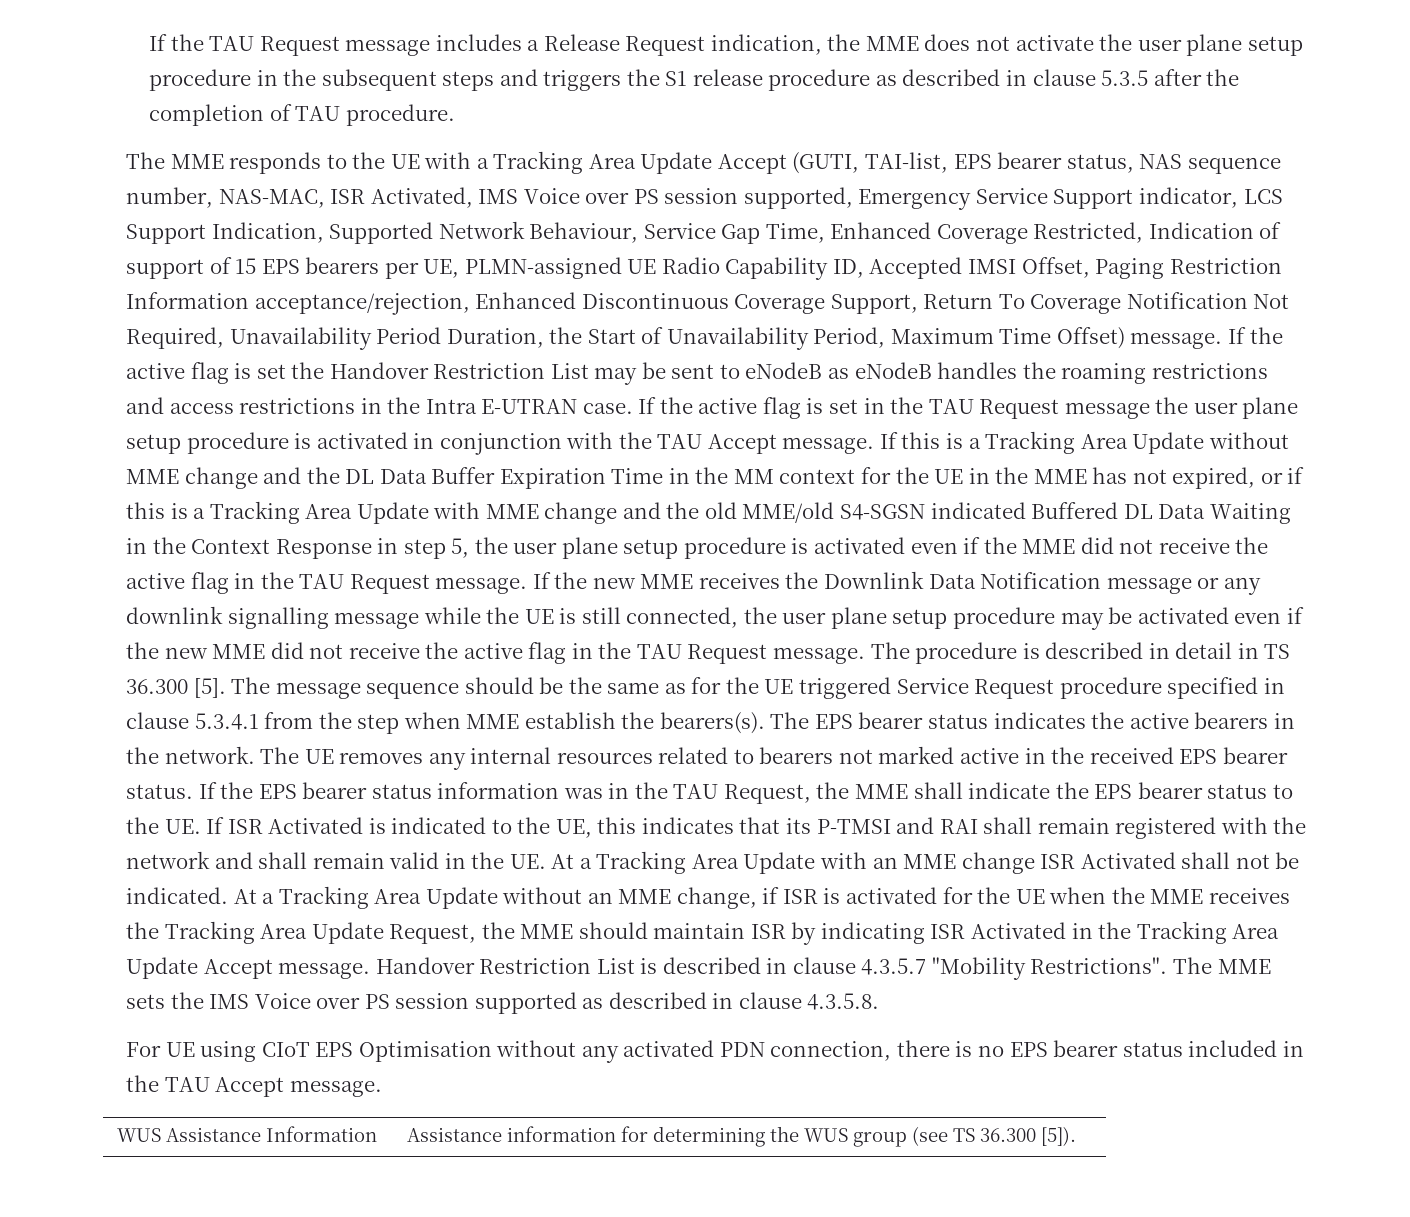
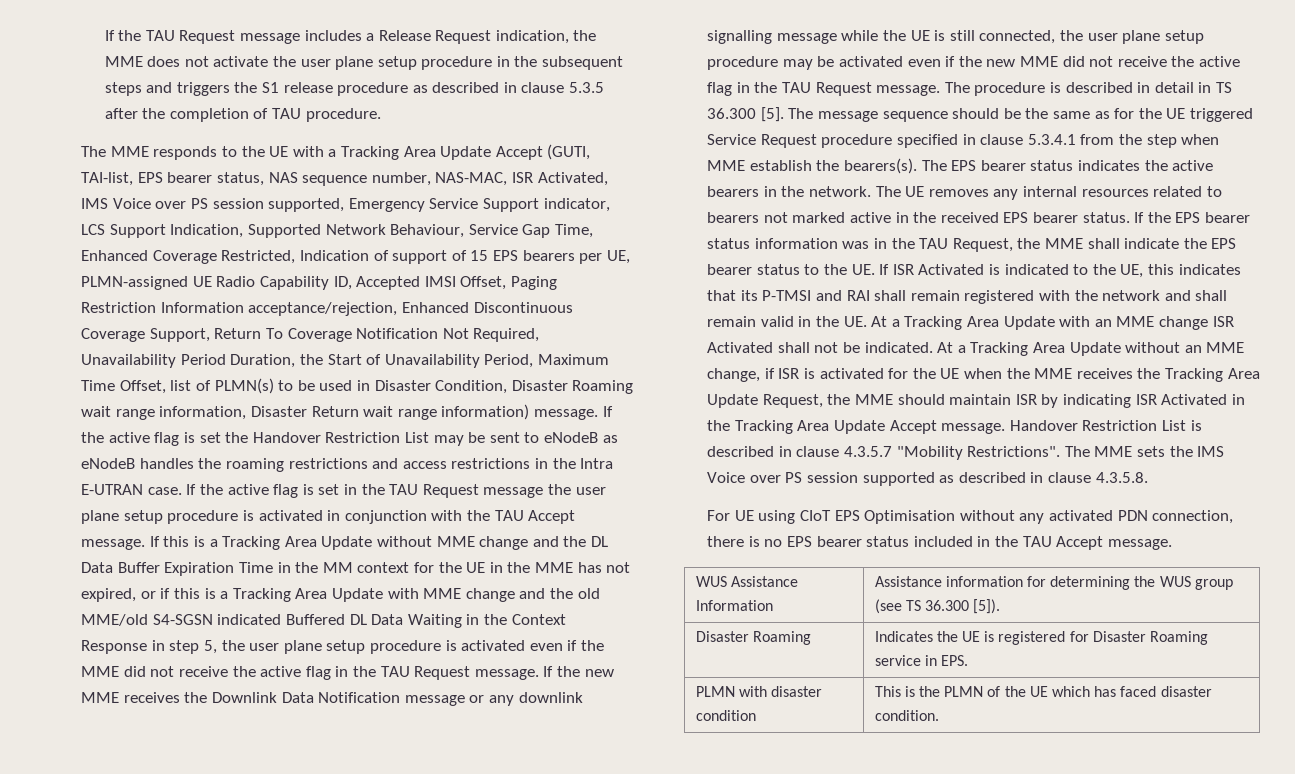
- The MME responds to the UE with a Tracking Area Update Accept (GUTI, TAI-list, EPS bearer status, NAS sequence number, NAS-MAC, ISR Activated, IMS Voice over PS session supported, Emergency Service Support indicator, LCS Support Indication, Supported Network Behaviour, Service Gap Time, Enhanced Coverage Restricted, Indication of support of 15 EPS bearers per UE, PLMN-assigned UE Radio Capability ID, Accepted IMSI Offset, Paging Restriction Information acceptance/rejection, Enhanced Discontinuous Coverage Support, Return To Coverage Notification Not Required, Unavailability Period Duration, the Start of Unavailability Period, Maximum Time Offset) message.
+ The MME responds to the UE with a Tracking Area Update Accept (GUTI, TAI-list, EPS bearer status, NAS sequence number, NAS-MAC, ISR Activated, IMS Voice over PS session supported, Emergency Service Support indicator, LCS Support Indication, Supported Network Behaviour, Service Gap Time, Enhanced Coverage Restricted, Indication of support of 15 EPS bearers per UE, PLMN-assigned UE Radio Capability ID, Accepted IMSI Offset, Paging Restriction Information acceptance/rejection, Enhanced Discontinuous Coverage Support, Return To Coverage Notification Not Required, Unavailability Period Duration, the Start of Unavailability Period, Maximum Time Offset, list of PLMN(s) to be used in Disaster Condition, Disaster Roaming wait range information, Disaster Return wait range information) message.
+ Disaster Roaming | Indicates the UE is registered for Disaster Roaming service in EPS.
+ PLMN with disaster condition | This is the PLMN of the UE which has faced disaster condition.

